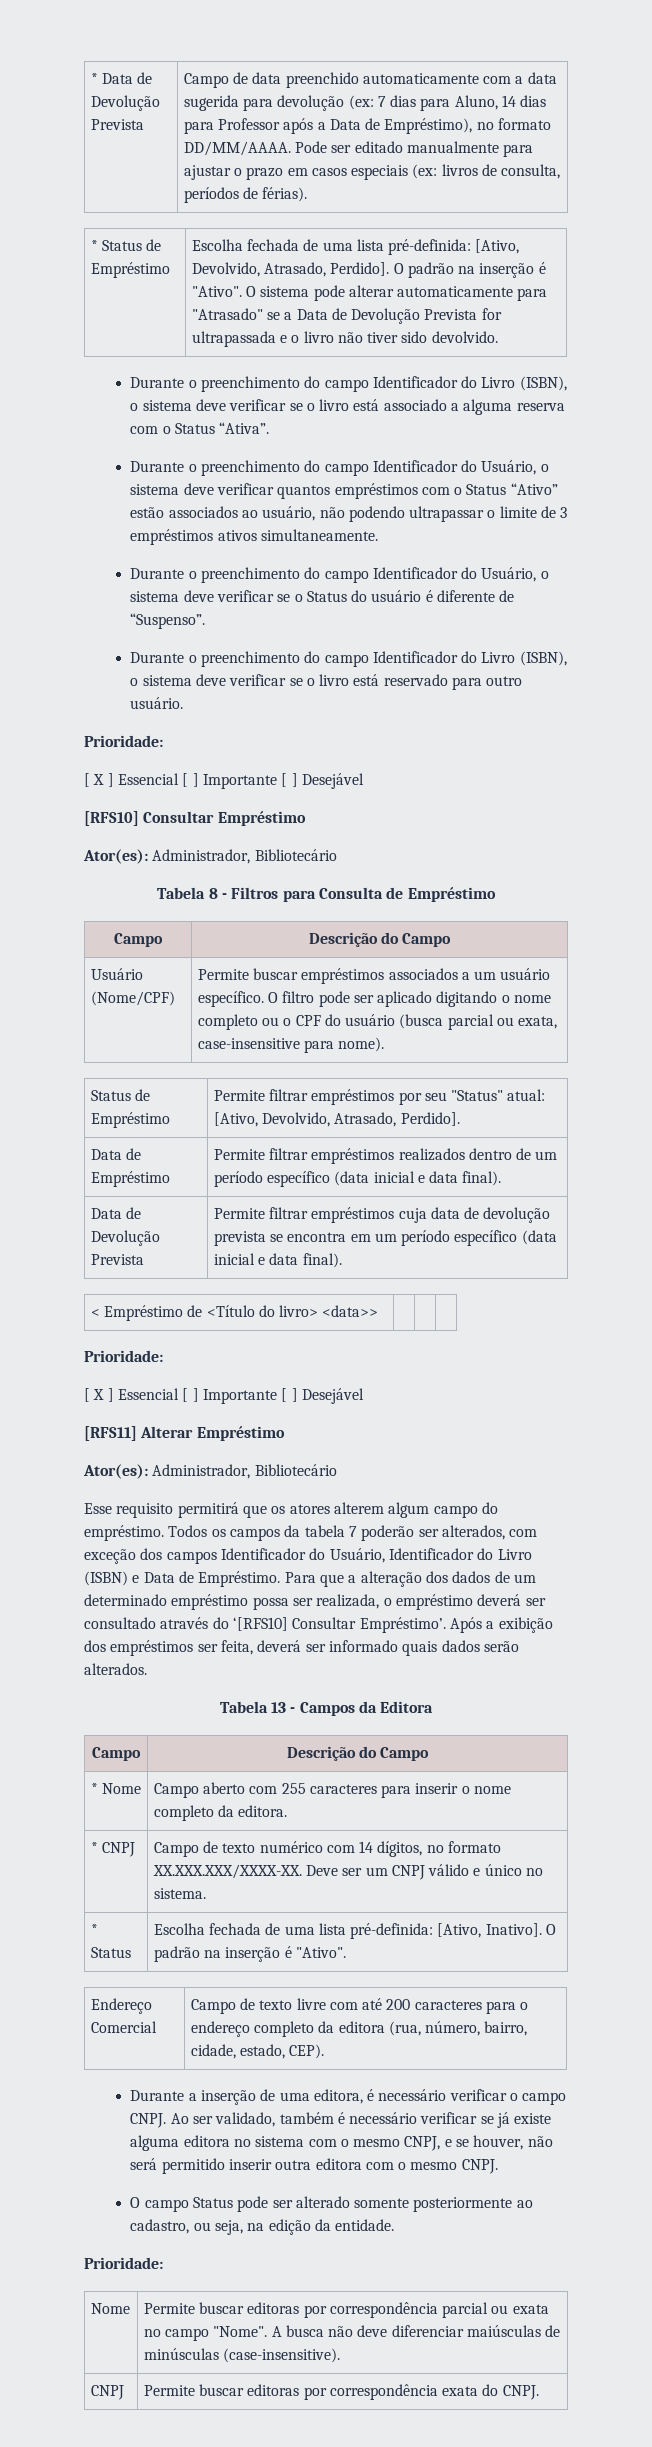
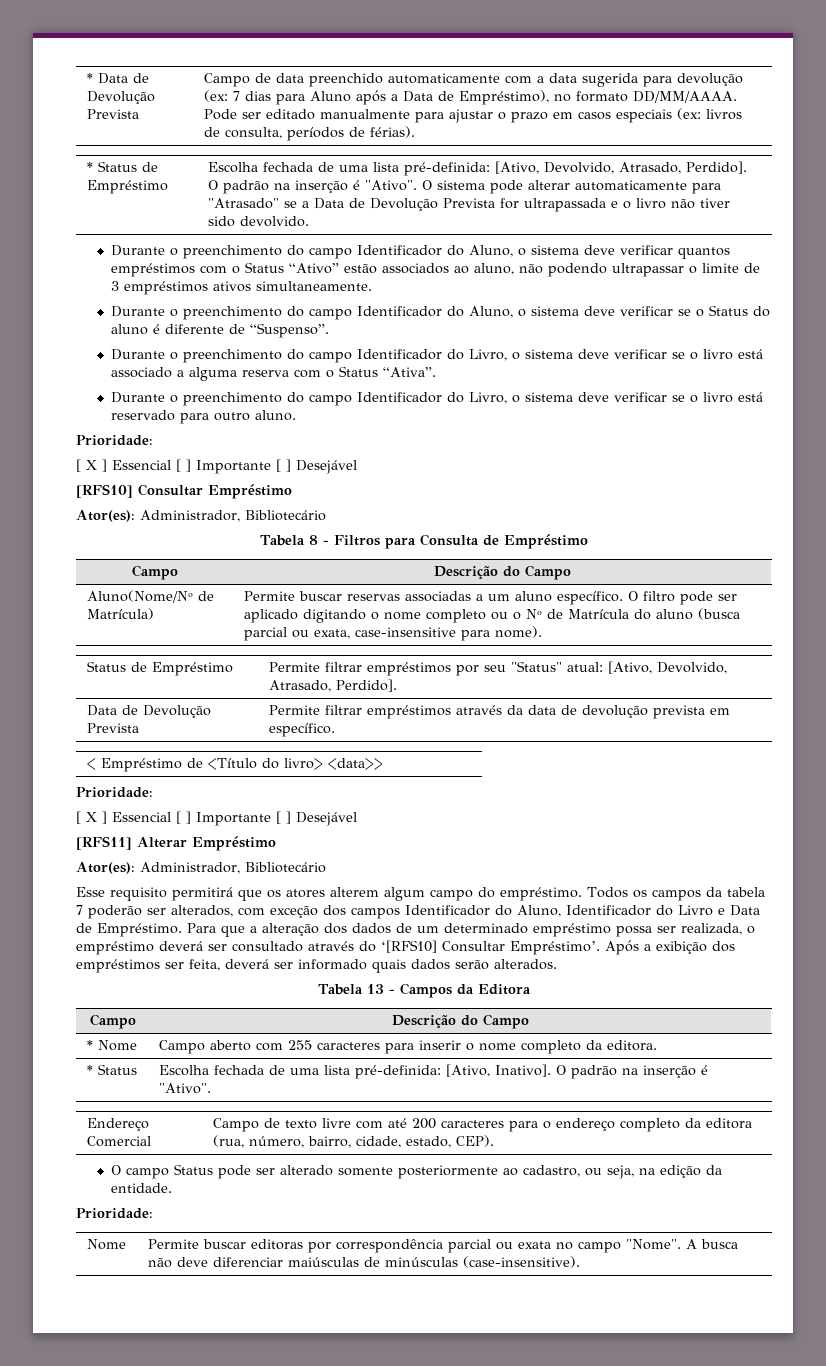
- Campo de data preenchido automaticamente com a data sugerida para devolução (ex: 7 dias para Aluno, 14 dias para Professor após a Data de Empréstimo), no formato DD/MM/AAAA.
+ Campo de data preenchido automaticamente com a data sugerida para devolução (ex: 7 dias para Aluno após a Data de Empréstimo), no formato DD/MM/AAAA.
- Durante o preenchimento do campo Identificador do Livro (ISBN), o sistema deve verificar se o livro está associado a alguma reserva com o Status “Ativa”.
+ Durante o preenchimento do campo Identificador do Aluno, o sistema deve verificar quantos empréstimos com o Status “Ativo” estão associados ao aluno, não podendo ultrapassar o limite de 3 empréstimos ativos simultaneamente.
+ Durante o preenchimento do campo Identificador do Aluno, o sistema deve verificar se o Status do aluno é diferente de “Suspenso”.
+ Durante o preenchimento do campo Identificador do Livro, o sistema deve verificar se o livro está associado a alguma reserva com o Status “Ativa”.
- Durante o preenchimento do campo Identificador do Usuário, o sistema deve verificar quantos empréstimos com o Status “Ativo” estão associados ao usuário, não podendo ultrapassar o limite de 3 empréstimos ativos simultaneamente.
- Durante o preenchimento do campo Identificador do Usuário, o sistema deve verificar se o Status do usuário é diferente de “Suspenso”.
- Durante o preenchimento do campo Identificador do Livro (ISBN), o sistema deve verificar se o livro está reservado para outro usuário.
+ Durante o preenchimento do campo Identificador do Livro, o sistema deve verificar se o livro está reservado para outro aluno.
- Usuário (Nome/CPF) | Permite buscar empréstimos associados a um usuário específico. O filtro pode ser aplicado digitando o nome completo ou o CPF do usuário (busca parcial ou exata, case-insensitive para nome).
+ Aluno(Nome/Nº de Matrícula) | Permite buscar reservas associadas a um aluno específico. O filtro pode ser aplicado digitando o nome completo ou o Nº de Matrícula do aluno (busca parcial ou exata, case-insensitive para nome).
- Data de Empréstimo | Permite filtrar empréstimos realizados dentro de um período específico (data inicial e data final).
- Data de Devolução Prevista | Permite filtrar empréstimos cuja data de devolução prevista se encontra em um período específico (data inicial e data final).
+ Data de Devolução Prevista | Permite filtrar empréstimos através da data de devolução prevista em específico.
- Todos os campos da tabela 7 poderão ser alterados, com exceção dos campos Identificador do Usuário, Identificador do Livro (ISBN) e Data de Empréstimo.
+ Todos os campos da tabela 7 poderão ser alterados, com exceção dos campos Identificador do Aluno, Identificador do Livro e Data de Empréstimo.
- * CNPJ | Campo de texto numérico com 14 dígitos, no formato XX.XXX.XXX/XXXX-XX. Deve ser um CNPJ válido e único no sistema.
- Durante a inserção de uma editora, é necessário verificar o campo CNPJ. Ao ser validado, também é necessário verificar se já existe alguma editora no sistema com o mesmo CNPJ, e se houver, não será permitido inserir outra editora com o mesmo CNPJ.
- CNPJ | Permite buscar editoras por correspondência exata do CNPJ.

